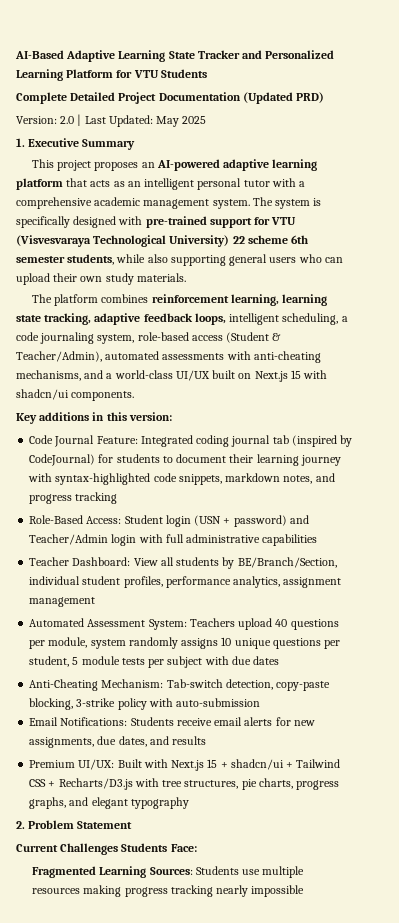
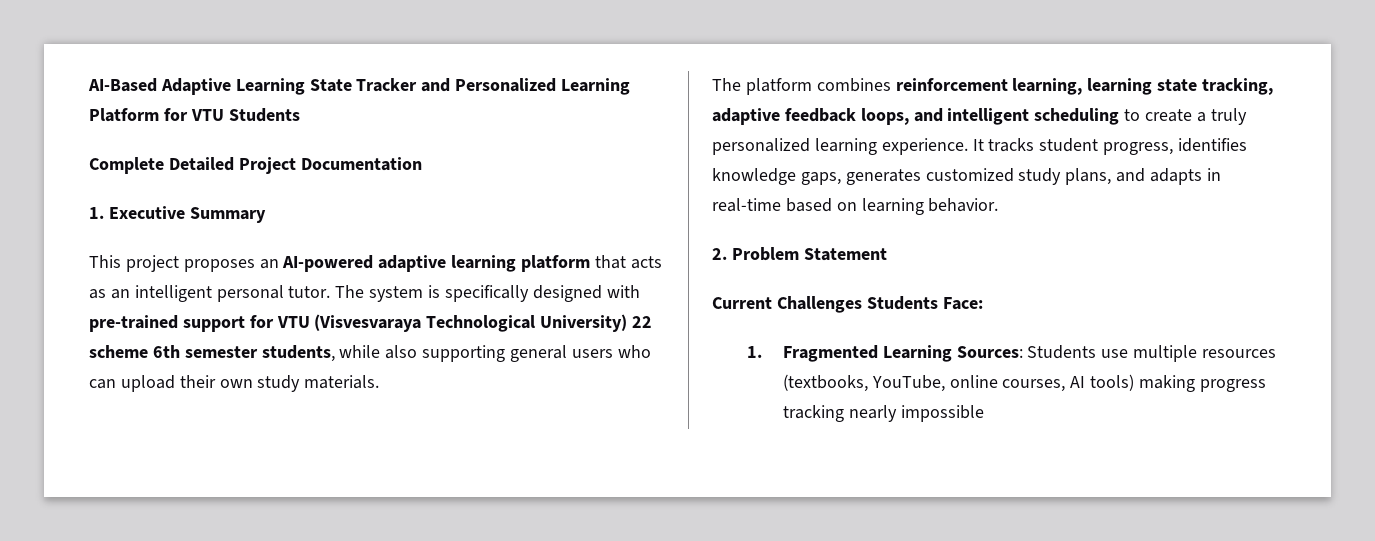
- Complete Detailed Project Documentation (Updated PRD)
- Version: 2.0 | Last Updated: May 2025
+ Complete Detailed Project Documentation
- This project proposes an AI-powered adaptive learning platform that acts as an intelligent personal tutor with a comprehensive academic management system.
+ This project proposes an AI-powered adaptive learning platform that acts as an intelligent personal tutor.
- The platform combines reinforcement learning, learning state tracking, adaptive feedback loops, intelligent scheduling, a code journaling system, role-based access (Student & Teacher/Admin), automated assessments with anti-cheating mechanisms, and a world-class UI/UX built on Next.js 15 with shadcn/ui components.
- Key additions in this version:
- Code Journal Feature: Integrated coding journal tab (inspired by CodeJournal) for students to document their learning journey with syntax-highlighted code snippets, markdown notes, and progress tracking
- Role-Based Access: Student login (USN + password) and Teacher/Admin login with full administrative capabilities
- Teacher Dashboard: View all students by BE/Branch/Section, individual student profiles, performance analytics, assignment management
- Automated Assessment System: Teachers upload 40 questions per module, system randomly assigns 10 unique questions per student, 5 module tests per subject with due dates
- Anti-Cheating Mechanism: Tab-switch detection, copy-paste blocking, 3-strike policy with auto-submission
- Email Notifications: Students receive email alerts for new assignments, due dates, and results
- Premium UI/UX: Built with Next.js 15 + shadcn/ui + Tailwind CSS + Recharts/D3.js with tree structures, pie charts, progress graphs, and elegant typography
+ The platform combines reinforcement learning, learning state tracking, adaptive feedback loops, and intelligent scheduling to create a truly personalized learning experience. It tracks student progress, identifies knowledge gaps, generates customized study plans, and adapts in real-time based on learning behavior.
- Fragmented Learning Sources: Students use multiple resources making progress tracking nearly impossible
+ 1. Fragmented Learning Sources: Students use multiple resources (textbooks, YouTube, online courses, AI tools) making progress tracking nearly impossible

